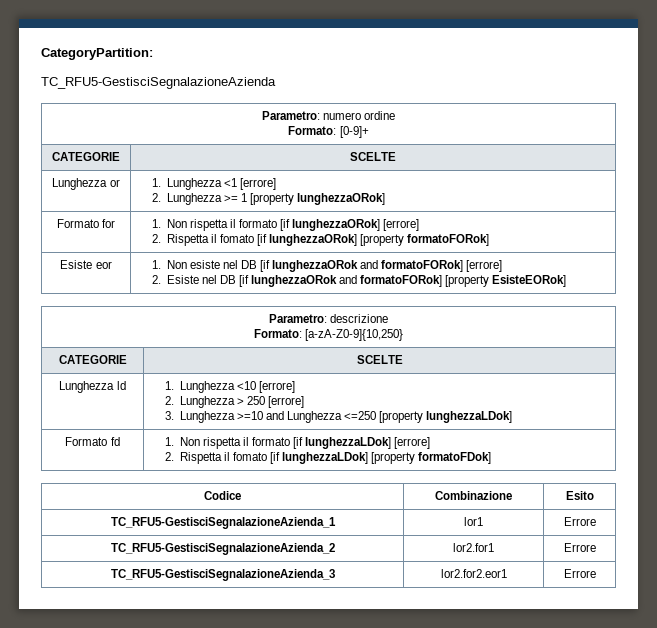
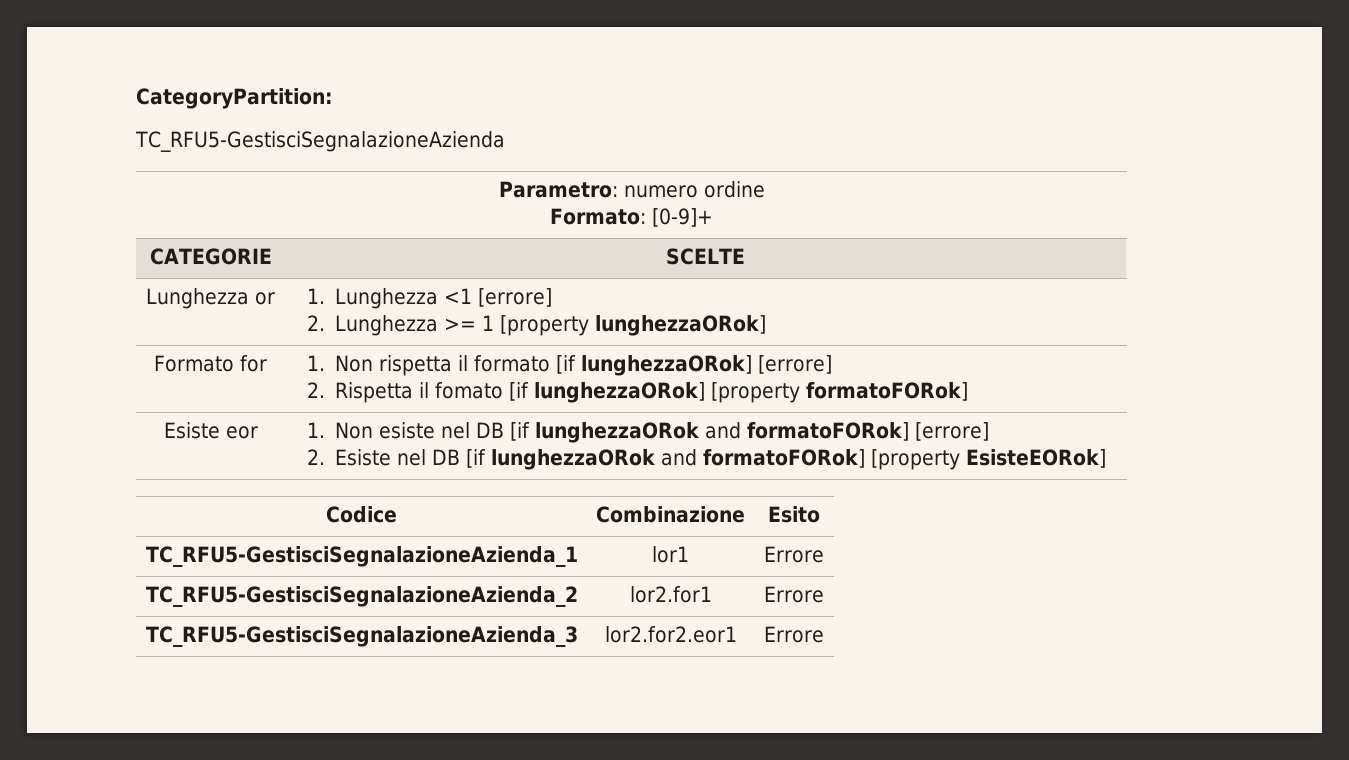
- Parametro: descrizione
- Formato: [a-zA-Z0-9]{10,250}
- CATEGORIE | SCELTE
- Lunghezza ld | 1. Lunghezza <10 [errore]
- 2. Lunghezza > 250 [errore]
- 3. Lunghezza >=10 and Lunghezza <=250 [property lunghezzaLDok]
- Formato fd | 1. Non rispetta il formato [if lunghezzaLDok] [errore]
- 2. Rispetta il fomato [if lunghezzaLDok] [property formatoFDok]

